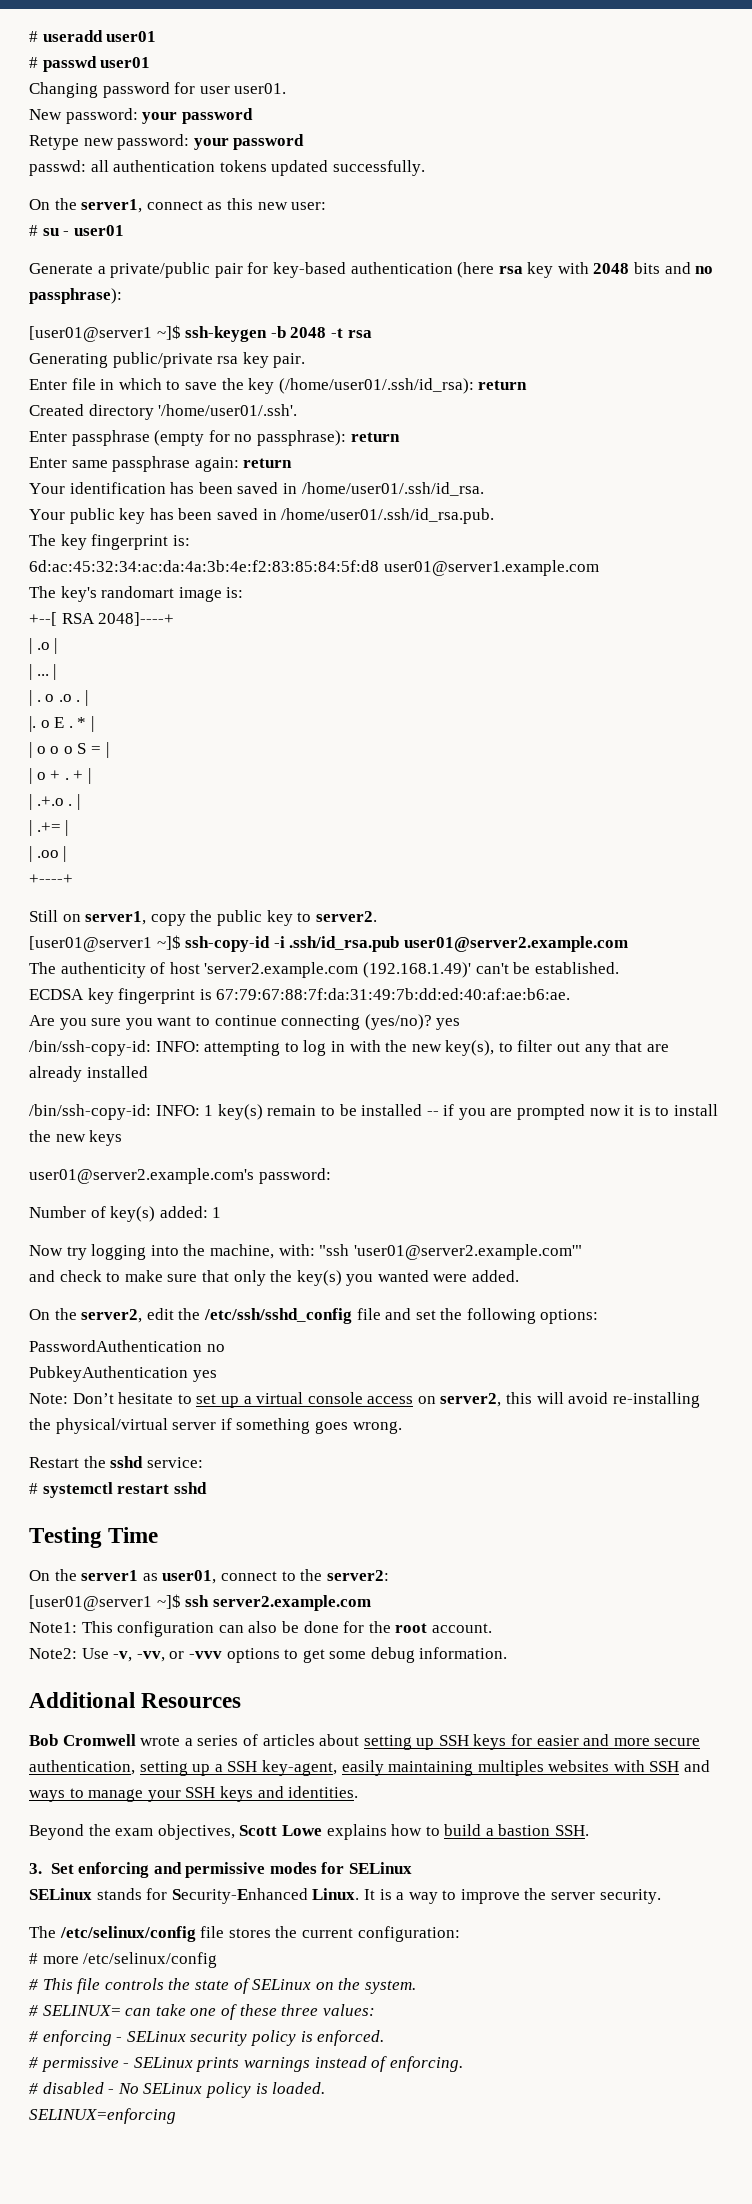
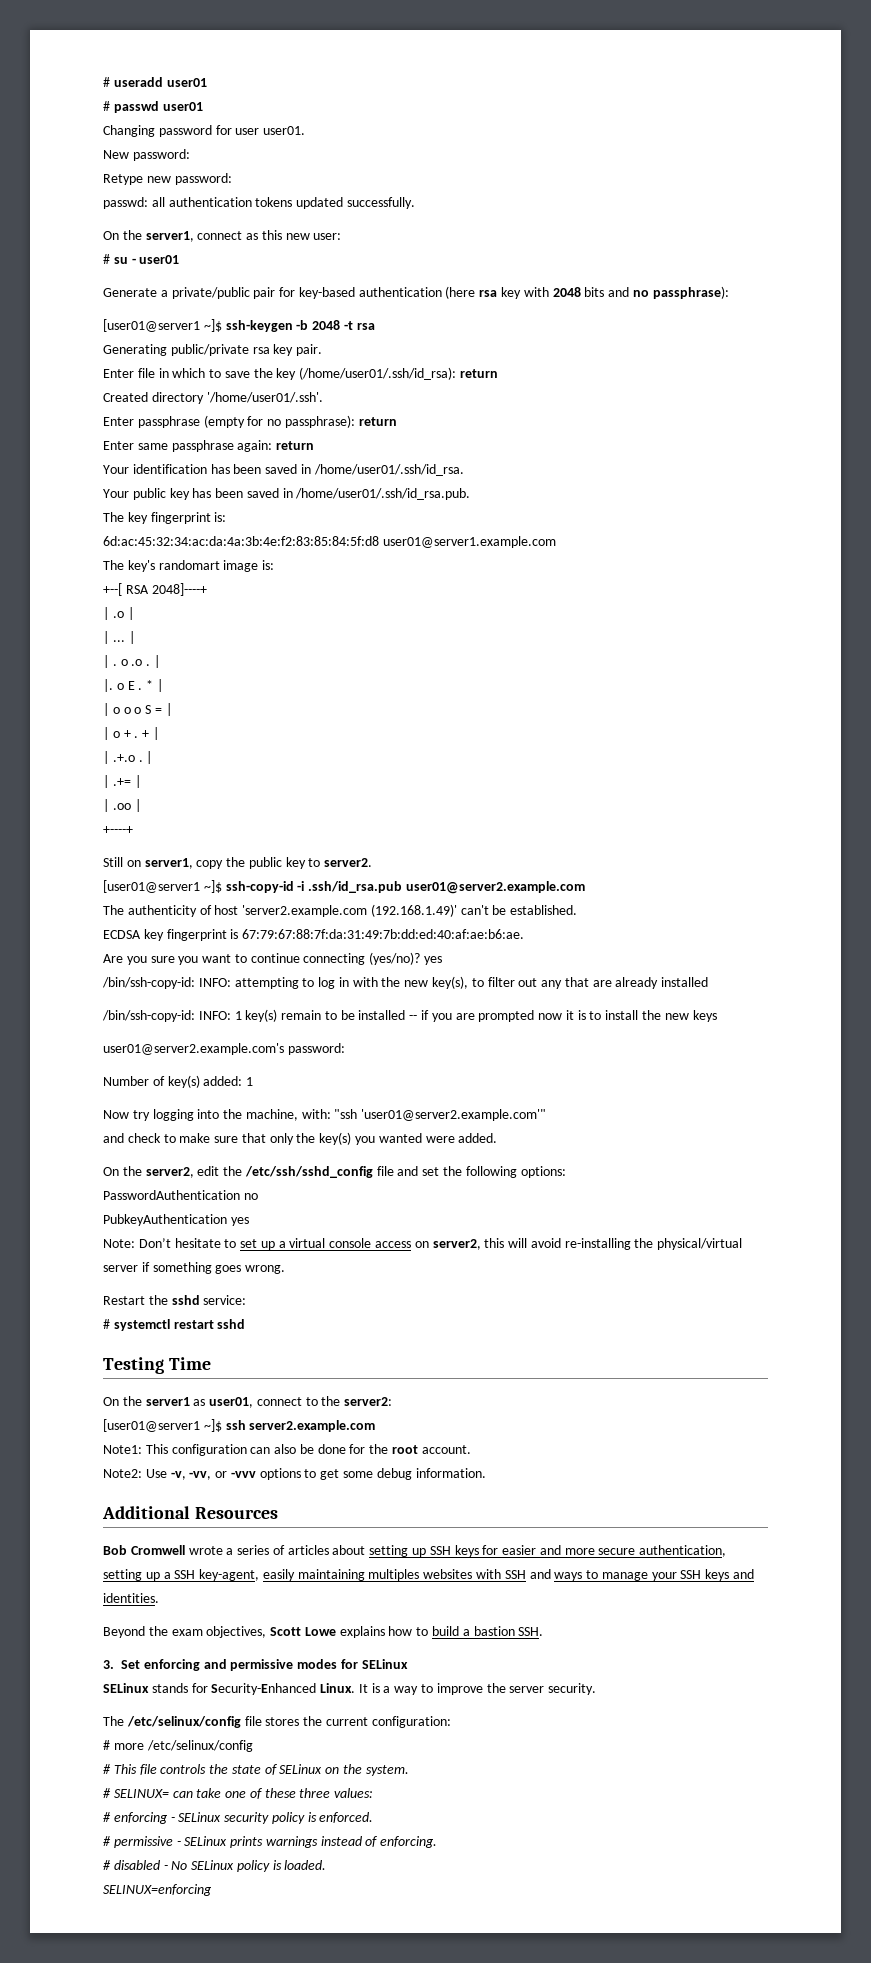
- New password: your password
+ New password:
- Retype new password: your password
+ Retype new password:

